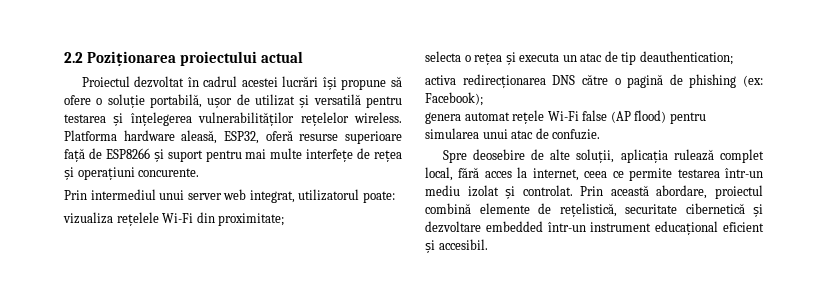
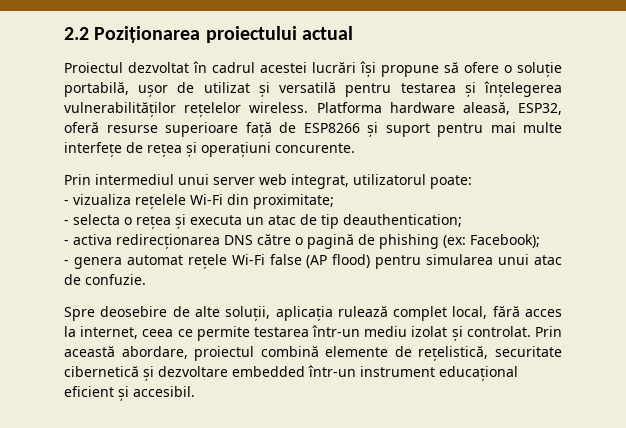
- vizualiza rețelele Wi-Fi din proximitate;
+ - vizualiza rețelele Wi-Fi din proximitate;
- selecta o rețea și executa un atac de tip deauthentication;
+ - selecta o rețea și executa un atac de tip deauthentication;
- activa redirecționarea DNS către o pagină de phishing (ex: Facebook);
+ - activa redirecționarea DNS către o pagină de phishing (ex: Facebook);
- genera automat rețele Wi-Fi false (AP flood) pentru simularea unui atac de confuzie.
+ - genera automat rețele Wi-Fi false (AP flood) pentru simularea unui atac de confuzie.

